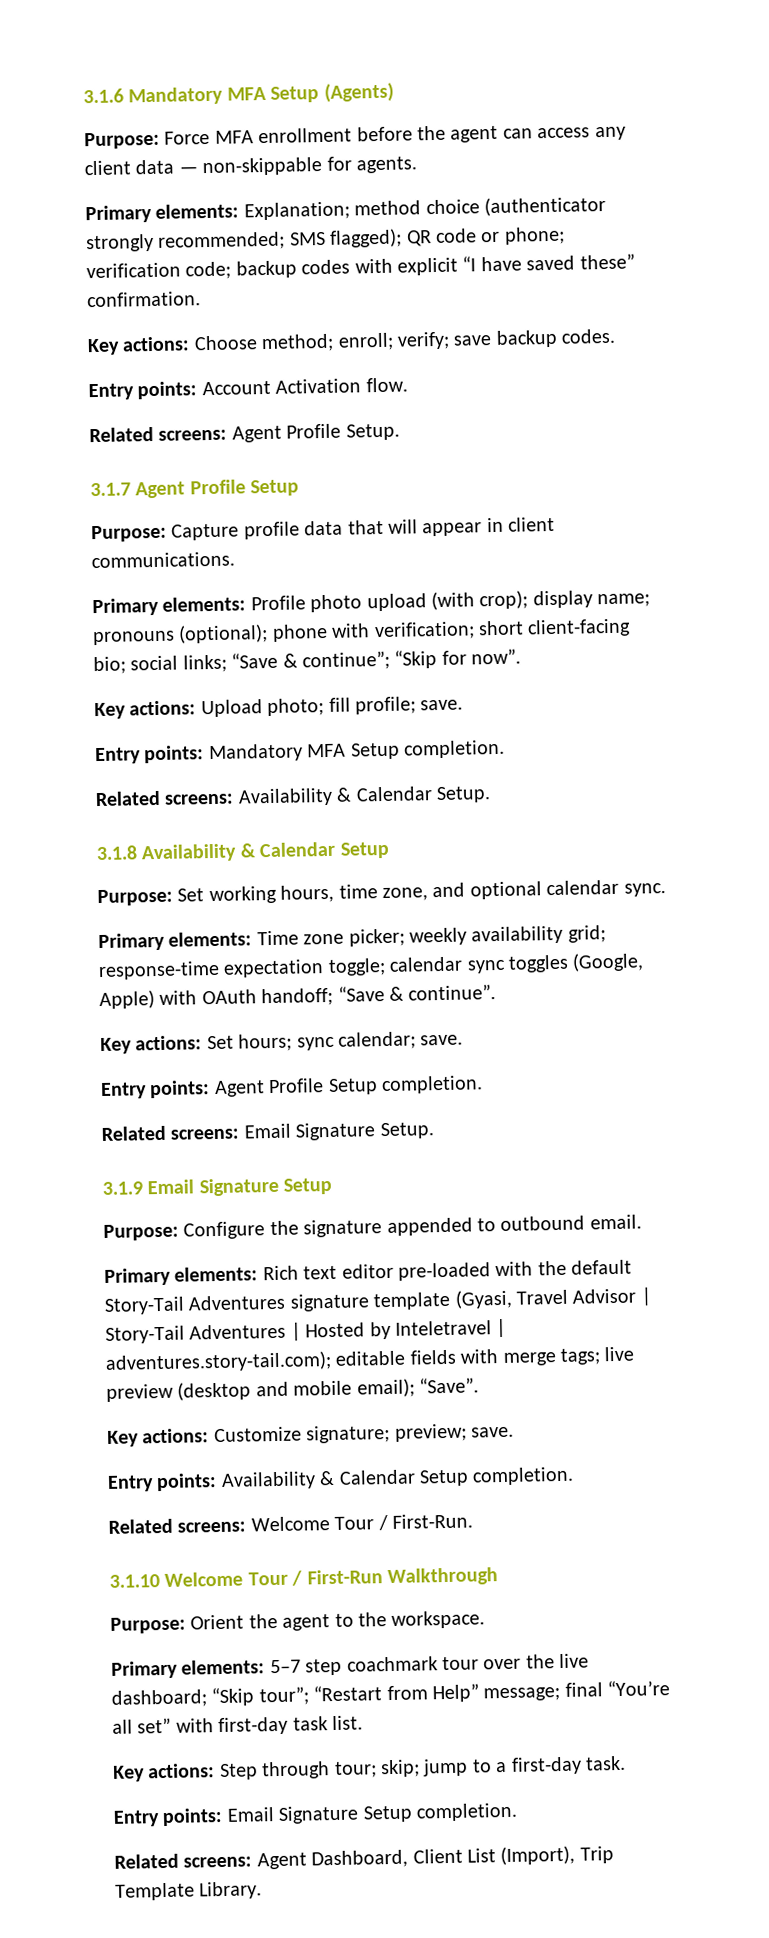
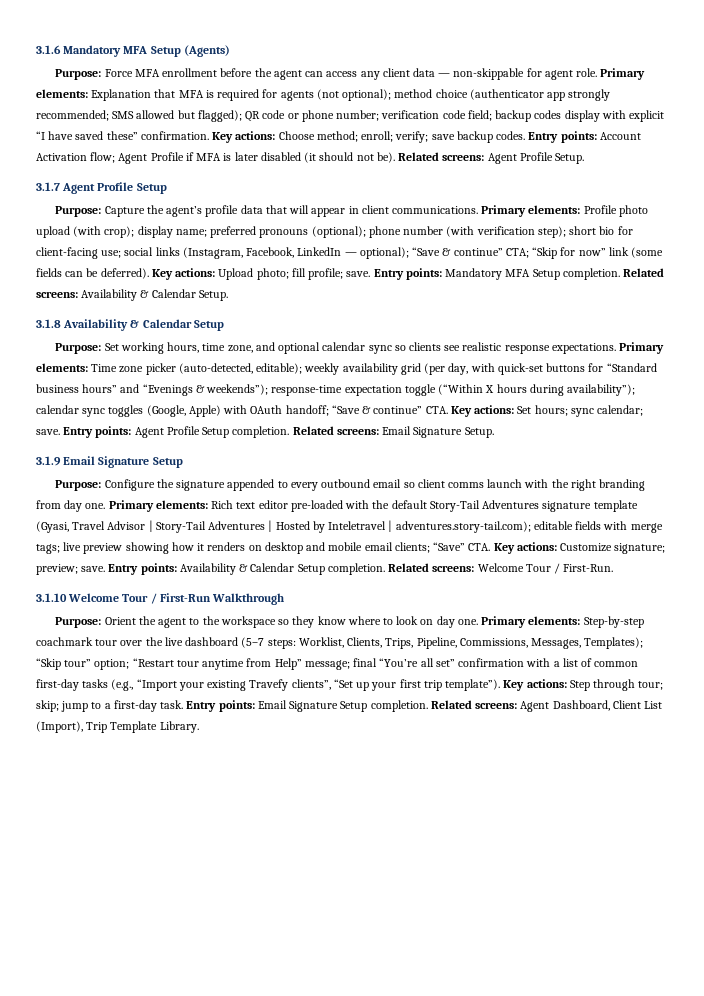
- Purpose: Force MFA enrollment before the agent can access any client data — non-skippable for agents.
- Primary elements: Explanation; method choice (authenticator strongly recommended; SMS flagged); QR code or phone; verification code; backup codes with explicit “I have saved these” confirmation.
- Key actions: Choose method; enroll; verify; save backup codes.
- Entry points: Account Activation flow.
- Related screens: Agent Profile Setup.
+ Purpose: Force MFA enrollment before the agent can access any client data — non-skippable for agent role. Primary elements: Explanation that MFA is required for agents (not optional); method choice (authenticator app strongly recommended; SMS allowed but flagged); QR code or phone number; verification code field; backup codes display with explicit “I have saved these” confirmation. Key actions: Choose method; enroll; verify; save backup codes. Entry points: Account Activation flow; Agent Profile if MFA is later disabled (it should not be). Related screens: Agent Profile Setup.
- Purpose: Capture profile data that will appear in client communications.
- Primary elements: Profile photo upload (with crop); display name; pronouns (optional); phone with verification; short client-facing bio; social links; “Save & continue”; “Skip for now”.
- Key actions: Upload photo; fill profile; save.
- Entry points: Mandatory MFA Setup completion.
- Related screens: Availability & Calendar Setup.
+ Purpose: Capture the agent’s profile data that will appear in client communications. Primary elements: Profile photo upload (with crop); display name; preferred pronouns (optional); phone number (with verification step); short bio for client-facing use; social links (Instagram, Facebook, LinkedIn — optional); “Save & continue” CTA; “Skip for now” link (some fields can be deferred). Key actions: Upload photo; fill profile; save. Entry points: Mandatory MFA Setup completion. Related screens: Availability & Calendar Setup.
- Purpose: Set working hours, time zone, and optional calendar sync.
- Primary elements: Time zone picker; weekly availability grid; response-time expectation toggle; calendar sync toggles (Google, Apple) with OAuth handoff; “Save & continue”.
- Key actions: Set hours; sync calendar; save.
- Entry points: Agent Profile Setup completion.
- Related screens: Email Signature Setup.
+ Purpose: Set working hours, time zone, and optional calendar sync so clients see realistic response expectations. Primary elements: Time zone picker (auto-detected, editable); weekly availability grid (per day, with quick-set buttons for “Standard business hours” and “Evenings & weekends”); response-time expectation toggle (“Within X hours during availability”); calendar sync toggles (Google, Apple) with OAuth handoff; “Save & continue” CTA. Key actions: Set hours; sync calendar; save. Entry points: Agent Profile Setup completion. Related screens: Email Signature Setup.
- Purpose: Configure the signature appended to outbound email.
- Primary elements: Rich text editor pre-loaded with the default Story-Tail Adventures signature template (Gyasi, Travel Advisor | Story-Tail Adventures | Hosted by Inteletravel | adventures.story-tail.com); editable fields with merge tags; live preview (desktop and mobile email); “Save”.
- Key actions: Customize signature; preview; save.
- Entry points: Availability & Calendar Setup completion.
- Related screens: Welcome Tour / First-Run.
+ Purpose: Configure the signature appended to every outbound email so client comms launch with the right branding from day one. Primary elements: Rich text editor pre-loaded with the default Story-Tail Adventures signature template (Gyasi, Travel Advisor | Story-Tail Adventures | Hosted by Inteletravel | adventures.story-tail.com); editable fields with merge tags; live preview showing how it renders on desktop and mobile email clients; “Save” CTA. Key actions: Customize signature; preview; save. Entry points: Availability & Calendar Setup completion. Related screens: Welcome Tour / First-Run.
- Purpose: Orient the agent to the workspace.
- Primary elements: 5–7 step coachmark tour over the live dashboard; “Skip tour”; “Restart from Help” message; final “You’re all set” with first-day task list.
- Key actions: Step through tour; skip; jump to a first-day task.
- Entry points: Email Signature Setup completion.
- Related screens: Agent Dashboard, Client List (Import), Trip Template Library.
+ Purpose: Orient the agent to the workspace so they know where to look on day one. Primary elements: Step-by-step coachmark tour over the live dashboard (5–7 steps: Worklist, Clients, Trips, Pipeline, Commissions, Messages, Templates); “Skip tour” option; “Restart tour anytime from Help” message; final “You’re all set” confirmation with a list of common first-day tasks (e.g., “Import your existing Travefy clients”, “Set up your first trip template”). Key actions: Step through tour; skip; jump to a first-day task. Entry points: Email Signature Setup completion. Related screens: Agent Dashboard, Client List (Import), Trip Template Library.

